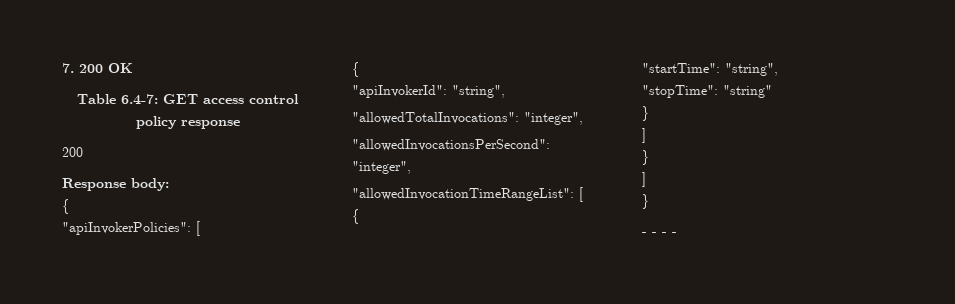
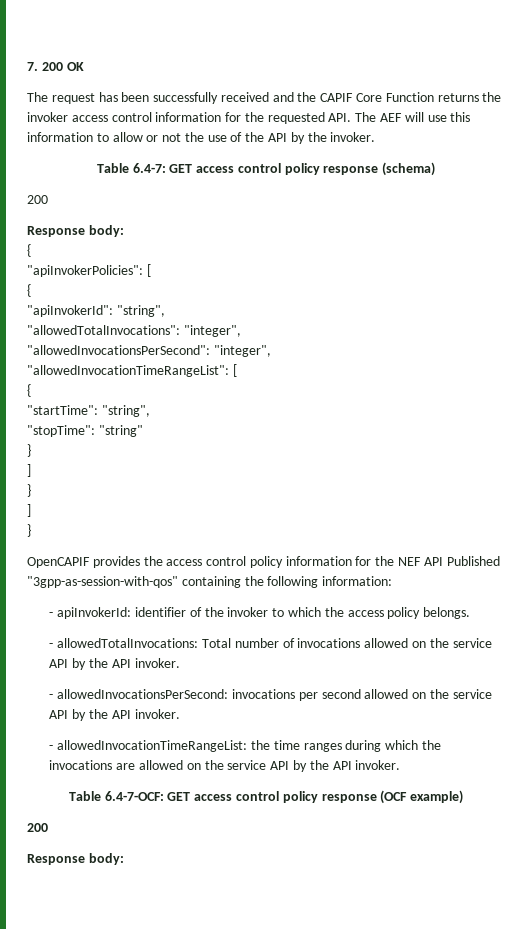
+ The request has been successfully received and the CAPIF Core Function returns the invoker access control information for the requested API. The AEF will use this information to allow or not the use of the API by the invoker.
- Table 6.4-7: GET access control policy response
+ Table 6.4-7: GET access control policy response (schema)
- - - - -
+ OpenCAPIF provides the access control policy information for the NEF API Published "3gpp-as-session-with-qos" containing the following information:
+ - apiInvokerId: identifier of the invoker to which the access policy belongs.
+ - allowedTotalInvocations: Total number of invocations allowed on the service API by the API invoker.
+ - allowedInvocationsPerSecond: invocations per second allowed on the service API by the API invoker.
+ - allowedInvocationTimeRangeList: the time ranges during which the invocations are allowed on the service API by the API invoker.
+ Table 6.4-7-OCF: GET access control policy response (OCF example)
+ 200
+ Response body:

